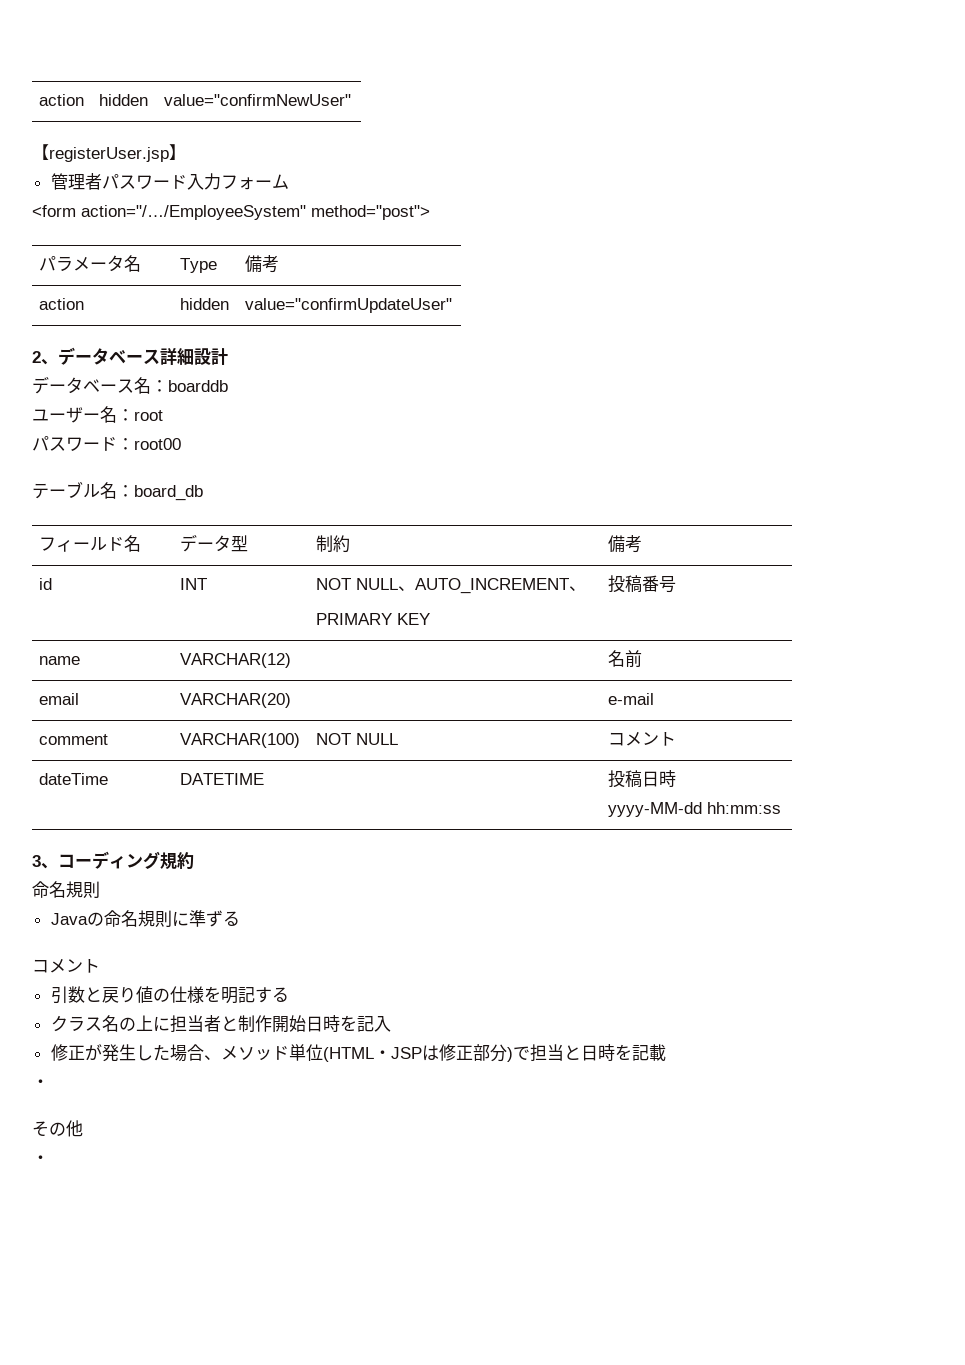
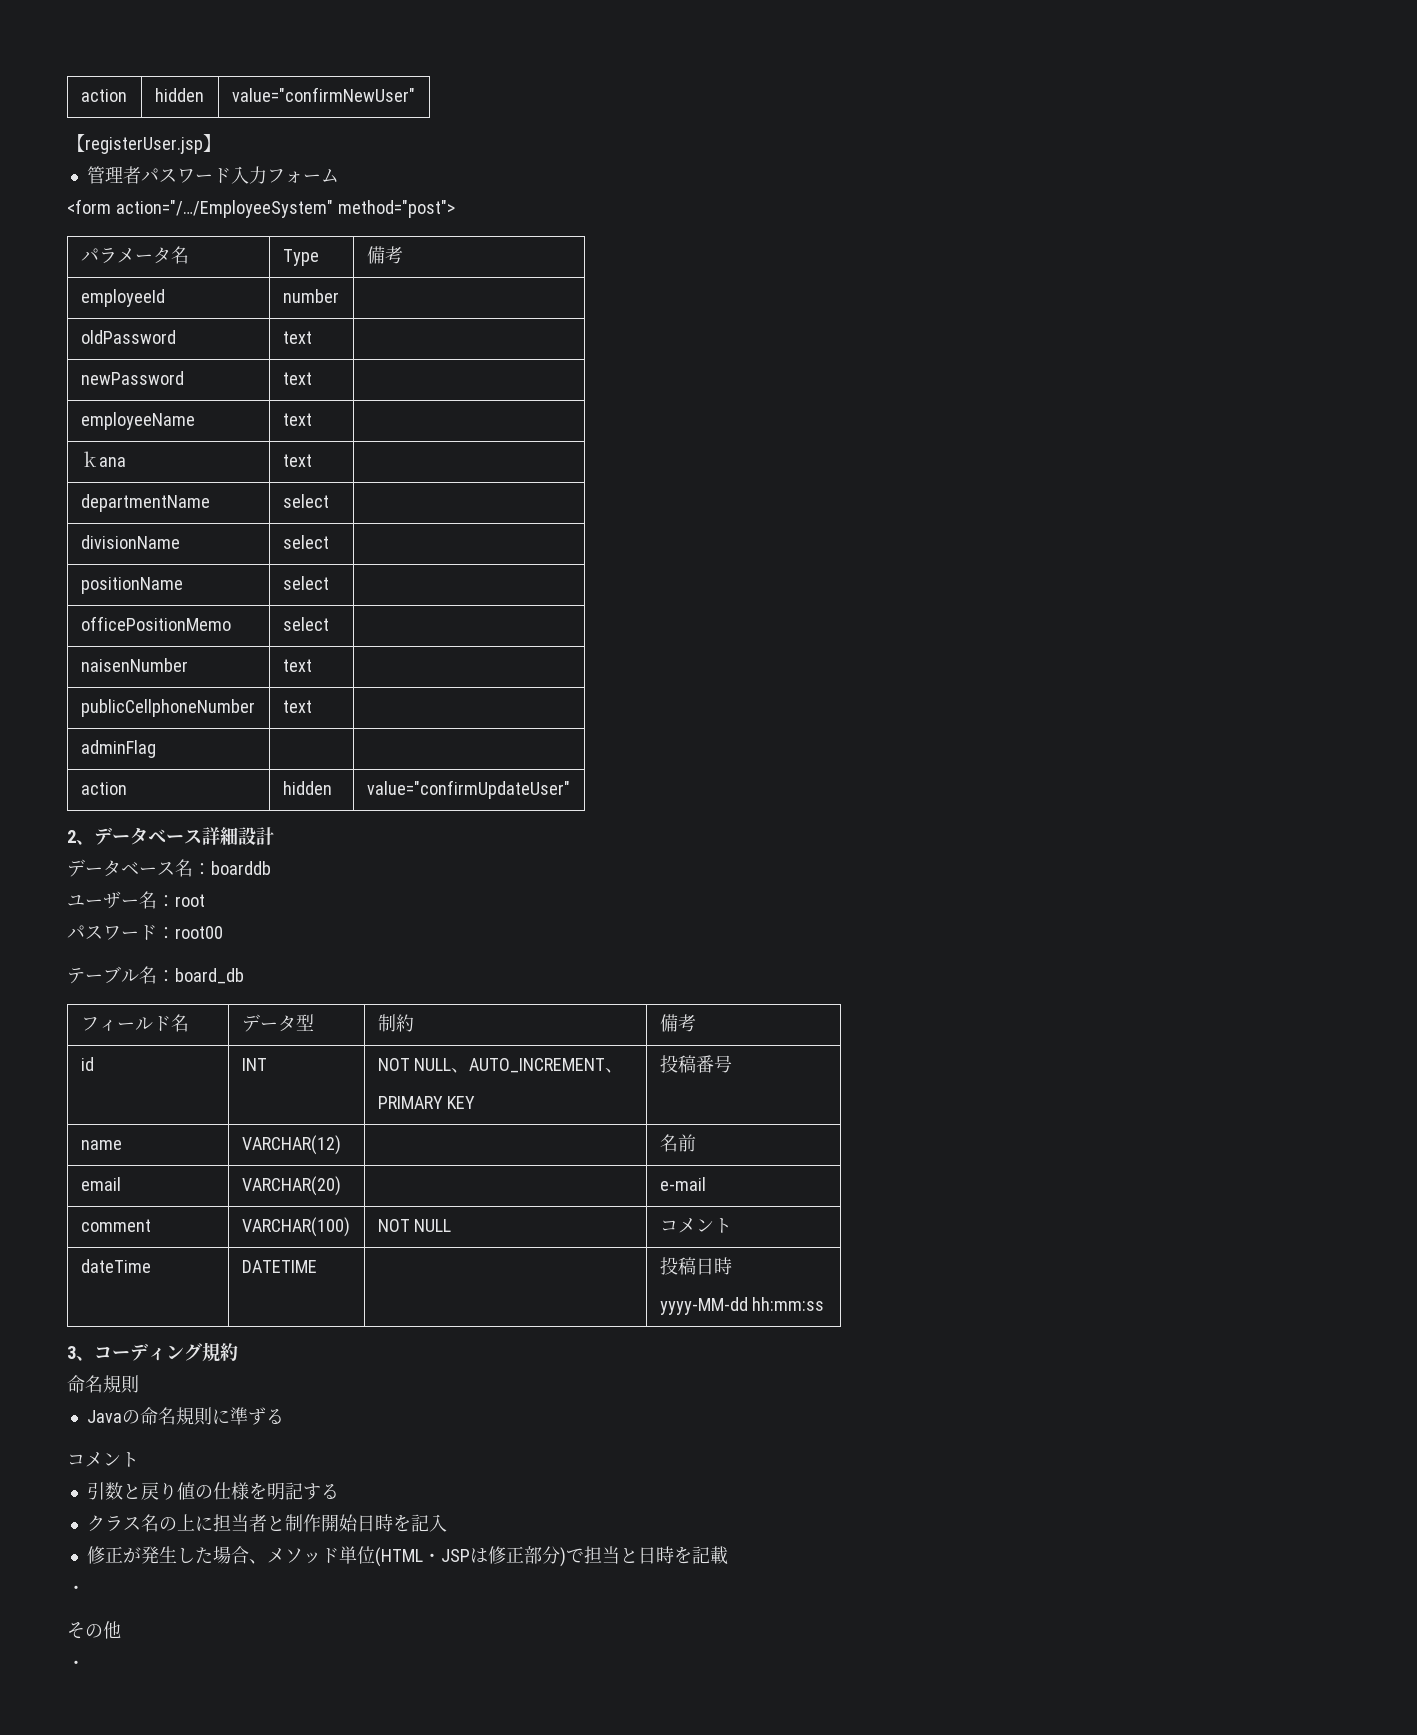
+ employeeId | number |
+ oldPassword | text |
+ newPassword | text |
+ employeeName | text |
+ ｋana | text |
+ departmentName | select |
+ divisionName | select |
+ positionName | select |
+ officePositionMemo | select |
+ naisenNumber | text |
+ publicCellphoneNumber | text |
+ adminFlag | |

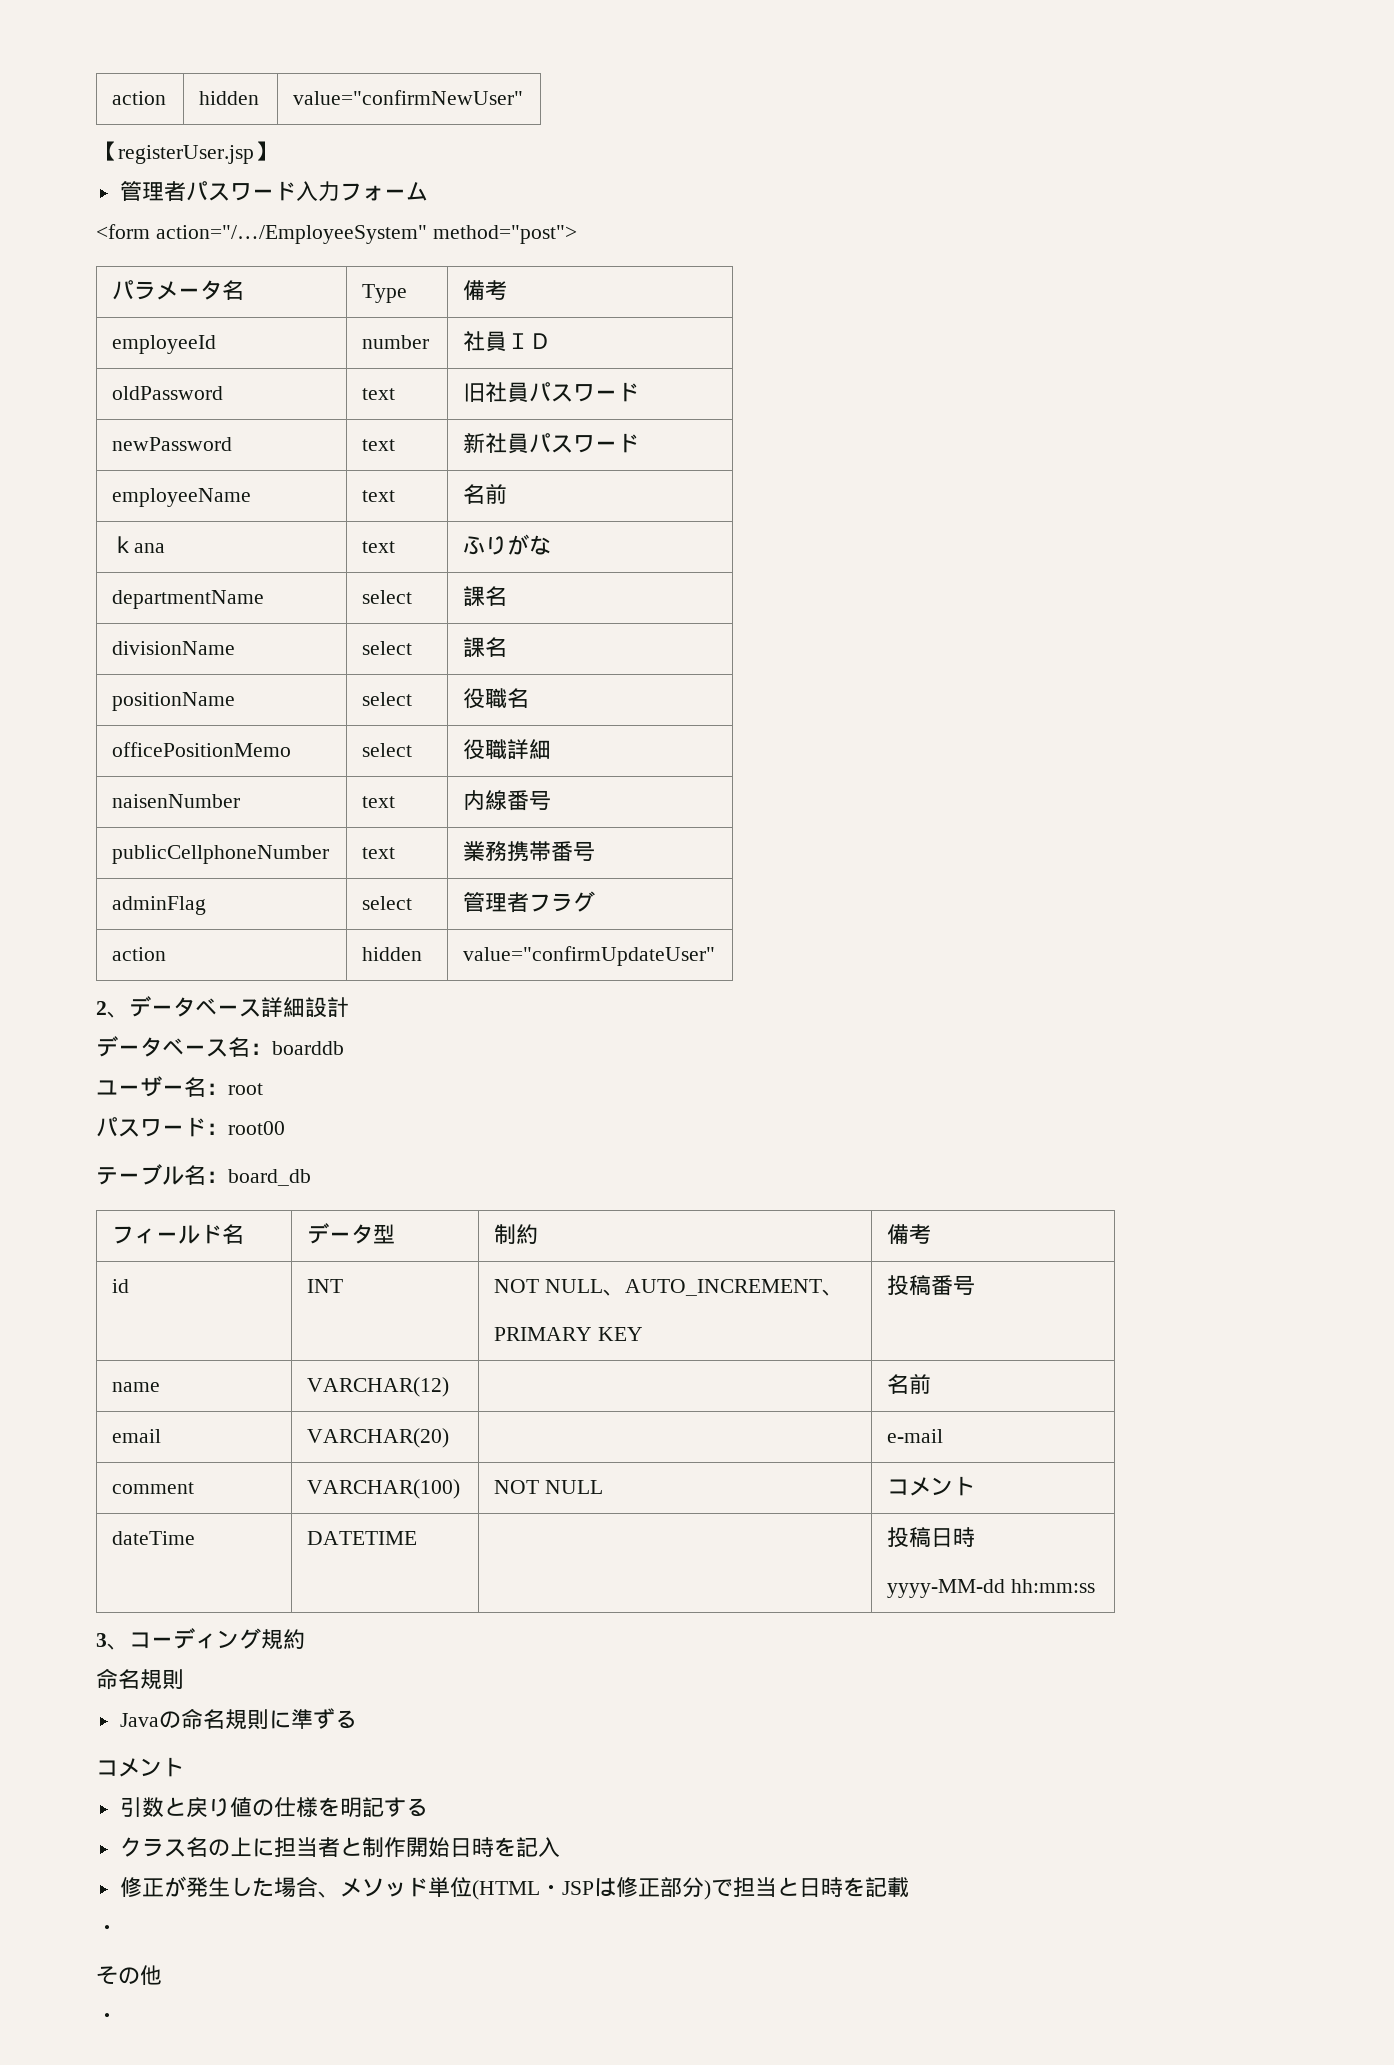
- employeeId | number |
+ employeeId | number | 社員ＩＤ
- oldPassword | text |
- newPassword | text |
+ oldPassword | text | 旧社員パスワード
+ newPassword | text | 新社員パスワード
- employeeName | text |
+ employeeName | text | 名前
- ｋana | text |
+ ｋana | text | ふりがな
- departmentName | select |
+ departmentName | select | 課名
- divisionName | select |
+ divisionName | select | 課名
- positionName | select |
+ positionName | select | 役職名
- officePositionMemo | select |
+ officePositionMemo | select | 役職詳細
- naisenNumber | text |
+ naisenNumber | text | 内線番号
- publicCellphoneNumber | text |
- adminFlag | |
+ publicCellphoneNumber | text | 業務携帯番号
+ adminFlag | select | 管理者フラグ

